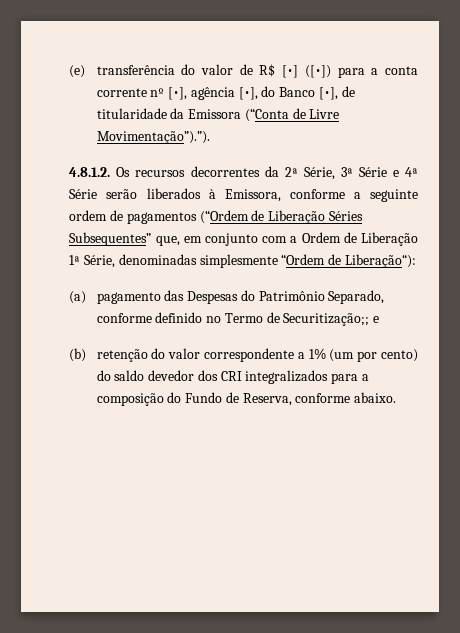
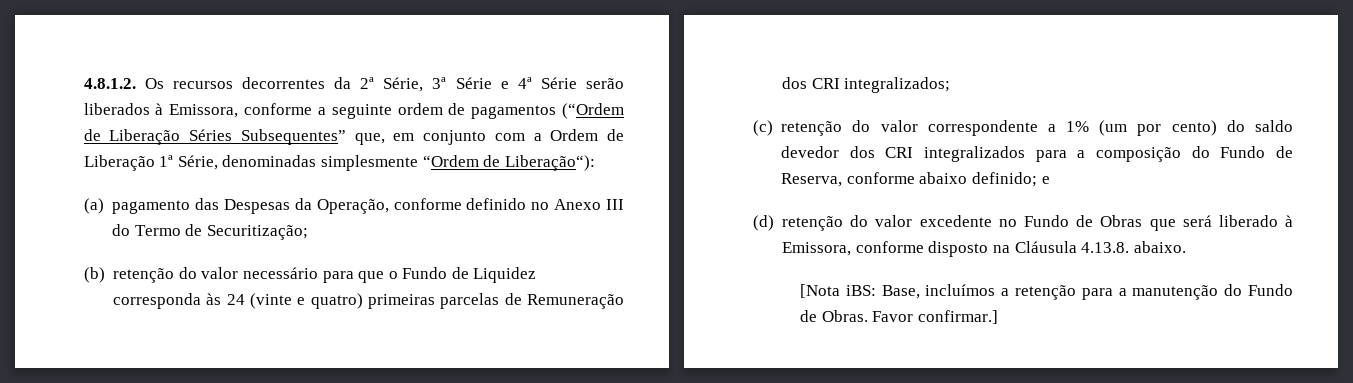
- (e) transferência do valor de R$ [•] ([•]) para a conta corrente nº [•], agência [•], do Banco [•], de titularidade da Emissora (“Conta de Livre Movimentação”).”).
- (a) pagamento das Despesas do Patrimônio Separado, conforme definido no Termo de Securitização;; e
- (b) retenção do valor correspondente a 1% (um por cento) do saldo devedor dos CRI integralizados para a composição do Fundo de Reserva, conforme abaixo.
+ (a) pagamento das Despesas da Operação, conforme definido no Anexo III do Termo de Securitização;
+ (b) retenção do valor necessário para que o Fundo de Liquidez corresponda às 24 (vinte e quatro) primeiras parcelas de Remuneração dos CRI integralizados;
+ (c) retenção do valor correspondente a 1% (um por cento) do saldo devedor dos CRI integralizados para a composição do Fundo de Reserva, conforme abaixo definido; e
+ (d) retenção do valor excedente no Fundo de Obras que será liberado à Emissora, conforme disposto na Cláusula 4.13.8. abaixo.
+ [Nota iBS: Base, incluímos a retenção para a manutenção do Fundo de Obras. Favor confirmar.]

